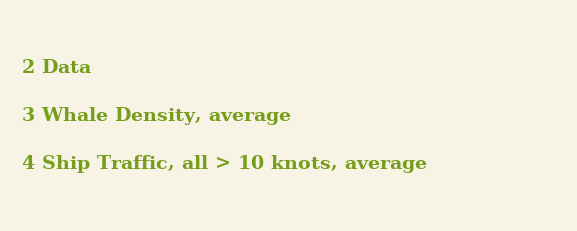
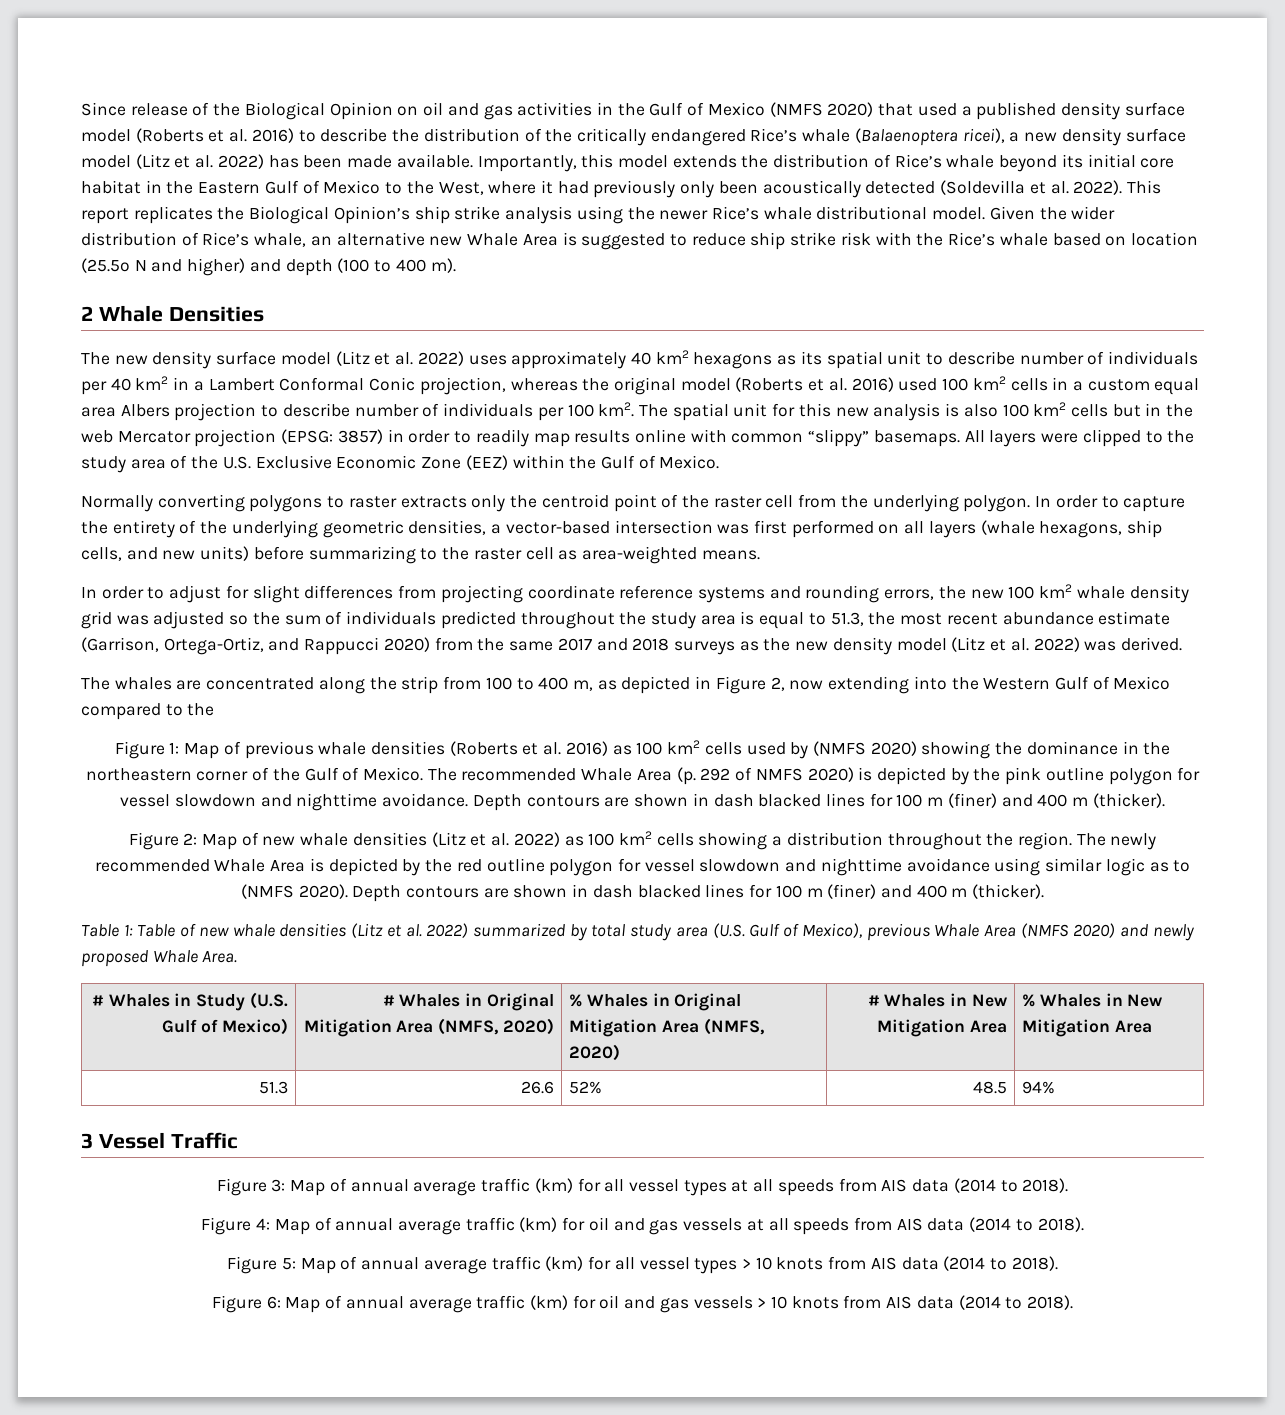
- 2 Data
- 3 Whale Density, average
- 4 Ship Traffic, all > 10 knots, average
+ Since release of the Biological Opinion on oil and gas activities in the Gulf of Mexico (NMFS 2020) that used a published density surface model (Roberts et al. 2016) to describe the distribution of the critically endangered Rice’s whale (Balaenoptera ricei), a new density surface model (Litz et al. 2022) has been made available. Importantly, this model extends the distribution of Rice’s whale beyond its initial core habitat in the Eastern Gulf of Mexico to the West, where it had previously only been acoustically detected (Soldevilla et al. 2022). This report replicates the Biological Opinion’s ship strike analysis using the newer Rice’s whale distributional model. Given the wider distribution of Rice’s whale, an alternative new Whale Area is suggested to reduce ship strike risk with the Rice’s whale based on location (25.5º N and higher) and depth (100 to 400 m).
+ 2 Whale Densities
+ The new density surface model (Litz et al. 2022) uses approximately 40 km2 hexagons as its spatial unit to describe number of individuals per 40 km2 in a Lambert Conformal Conic projection, whereas the original model (Roberts et al. 2016) used 100 km2 cells in a custom equal area Albers projection to describe number of individuals per 100 km2. The spatial unit for this new analysis is also 100 km2 cells but in the web Mercator projection (EPSG: 3857) in order to readily map results online with common “slippy” basemaps. All layers were clipped to the study area of the U.S. Exclusive Economic Zone (EEZ) within the Gulf of Mexico.
+ Normally converting polygons to raster extracts only the centroid point of the raster cell from the underlying polygon. In order to capture the entirety of the underlying geometric densities, a vector-based intersection was first performed on all layers (whale hexagons, ship cells, and new units) before summarizing to the raster cell as area-weighted means.
+ In order to adjust for slight differences from projecting coordinate reference systems and rounding errors, the new 100 km2 whale density grid was adjusted so the sum of individuals predicted throughout the study area is equal to 51.3, the most recent abundance estimate (Garrison, Ortega-Ortiz, and Rappucci 2020) from the same 2017 and 2018 surveys as the new density model (Litz et al. 2022) was derived.
+ The whales are concentrated along the strip from 100 to 400 m, as depicted in Figure 2, now extending into the Western Gulf of Mexico compared to the
+ Figure 1: Map of previous whale densities (Roberts et al. 2016) as 100 km2 cells used by (NMFS 2020) showing the dominance in the northeastern corner of the Gulf of Mexico. The recommended Whale Area (p. 292 of NMFS 2020) is depicted by the pink outline polygon for vessel slowdown and nighttime avoidance. Depth contours are shown in dash blacked lines for 100 m (finer) and 400 m (thicker).
+ Figure 2: Map of new whale densities (Litz et al. 2022) as 100 km2 cells showing a distribution throughout the region. The newly recommended Whale Area is depicted by the red outline polygon for vessel slowdown and nighttime avoidance using similar logic as to (NMFS 2020). Depth contours are shown in dash blacked lines for 100 m (finer) and 400 m (thicker).
+ Table 1: Table of new whale densities (Litz et al. 2022) summarized by total study area (U.S. Gulf of Mexico), previous Whale Area (NMFS 2020) and newly proposed Whale Area.
+ # Whales in Study (U.S. Gulf of Mexico) | # Whales in Original Mitigation Area (NMFS, 2020) | % Whales in Original Mitigation Area (NMFS, 2020) | # Whales in New Mitigation Area | % Whales in New Mitigation Area
+ 51.3 | 26.6 | 52% | 48.5 | 94%
+ 3 Vessel Traffic
+ Figure 3: Map of annual average traffic (km) for all vessel types at all speeds from AIS data (2014 to 2018).
+ Figure 4: Map of annual average traffic (km) for oil and gas vessels at all speeds from AIS data (2014 to 2018).
+ Figure 5: Map of annual average traffic (km) for all vessel types > 10 knots from AIS data (2014 to 2018).
+ Figure 6: Map of annual average traffic (km) for oil and gas vessels > 10 knots from AIS data (2014 to 2018).

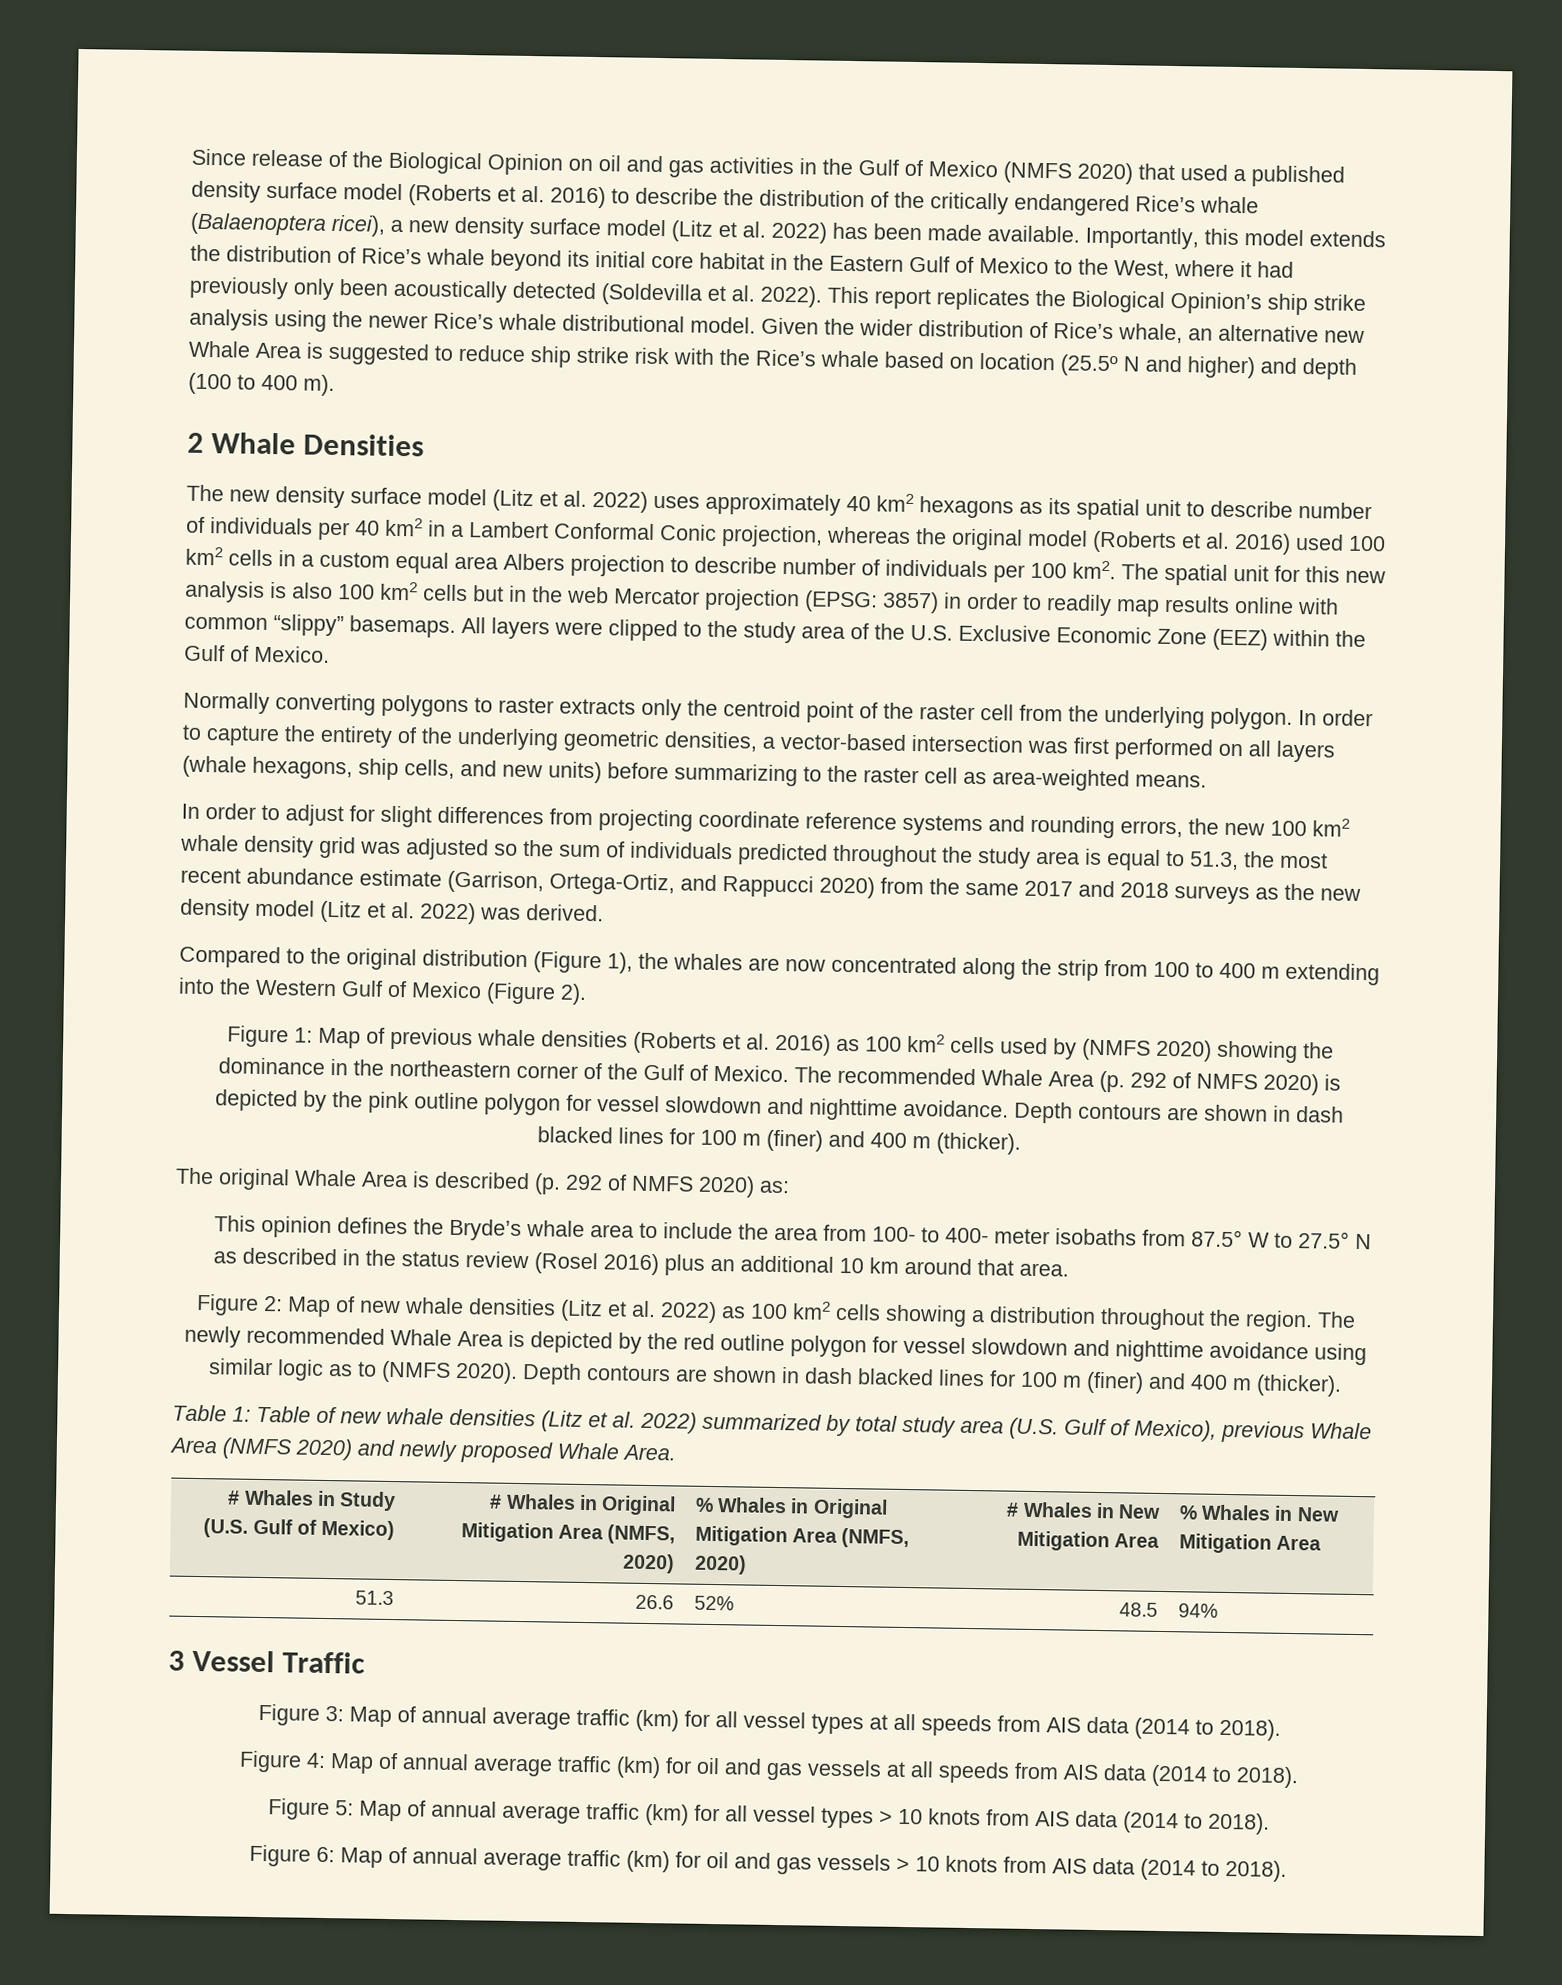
- The whales are concentrated along the strip from 100 to 400 m, as depicted in Figure 2, now extending into the Western Gulf of Mexico compared to the
+ Compared to the original distribution (Figure 1), the whales are now concentrated along the strip from 100 to 400 m extending into the Western Gulf of Mexico (Figure 2).
+ The original Whale Area is described (p. 292 of NMFS 2020) as:
+ This opinion defines the Bryde’s whale area to include the area from 100- to 400- meter isobaths from 87.5° W to 27.5° N as described in the status review (Rosel 2016) plus an additional 10 km around that area.

